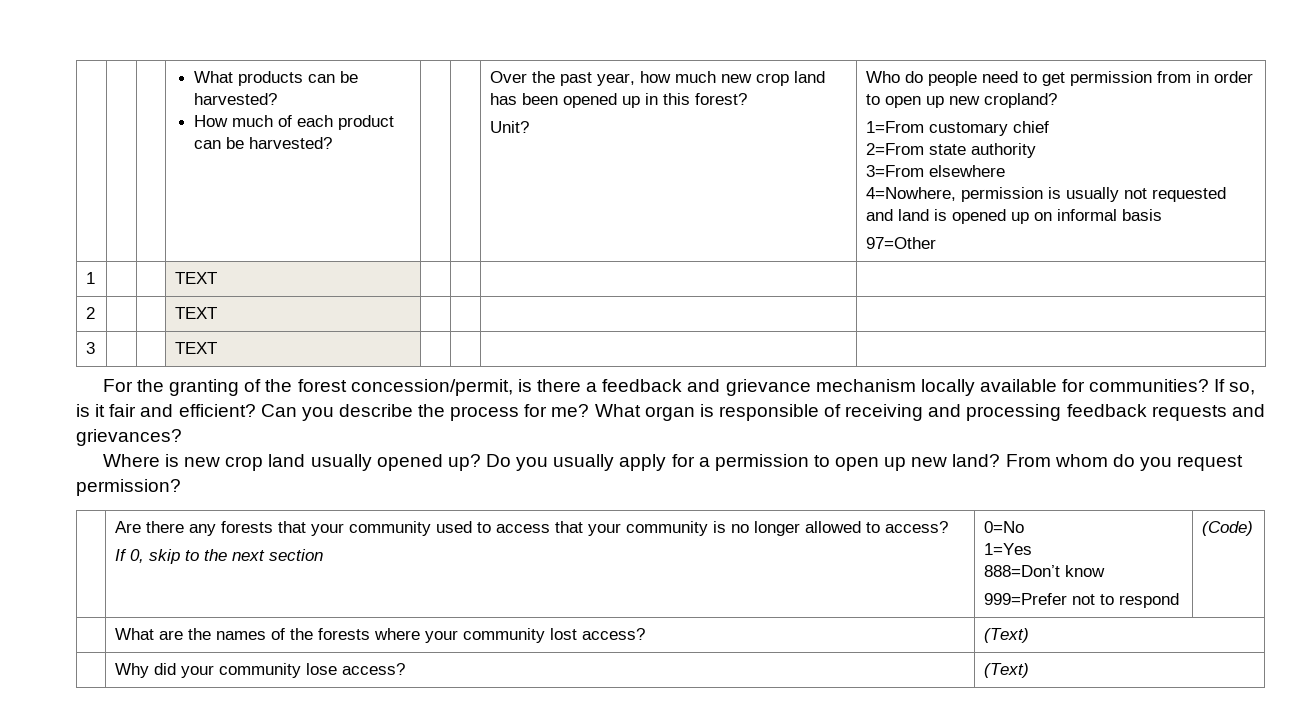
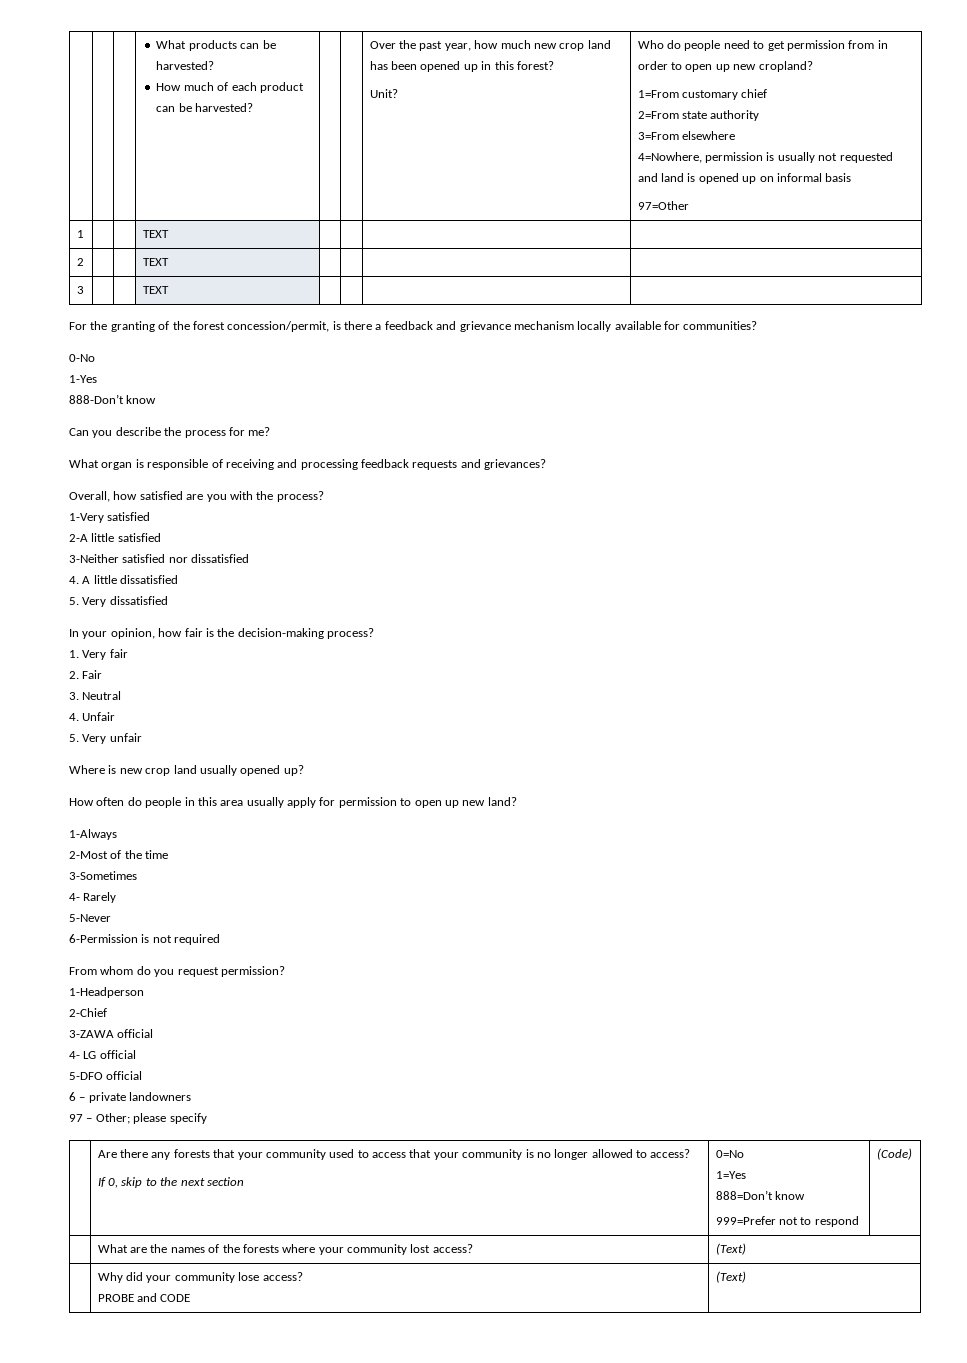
- For the granting of the forest concession/permit, is there a feedback and grievance mechanism locally available for communities? If so, is it fair and efficient? Can you describe the process for me? What organ is responsible of receiving and processing feedback requests and grievances?
+ For the granting of the forest concession/permit, is there a feedback and grievance mechanism locally available for communities?
+ 0-No
+ 1-Yes
+ 888-Don’t know
+ Can you describe the process for me?
+ What organ is responsible of receiving and processing feedback requests and grievances?
+ Overall, how satisfied are you with the process?
+ 1-Very satisfied
+ 2-A little satisfied
+ 3-Neither satisfied nor dissatisfied
+ 4. A little dissatisfied
+ 5. Very dissatisfied
+ In your opinion, how fair is the decision-making process?
+ 1. Very fair
+ 2. Fair
+ 3. Neutral
+ 4. Unfair
+ 5. Very unfair
- Where is new crop land usually opened up? Do you usually apply for a permission to open up new land? From whom do you request permission?
+ Where is new crop land usually opened up?
+ How often do people in this area usually apply for permission to open up new land?
+ 1-Always
+ 2-Most of the time
+ 3-Sometimes
+ 4- Rarely
+ 5-Never
+ 6-Permission is not required
+ From whom do you request permission?
+ 1-Headperson
+ 2-Chief
+ 3-ZAWA official
+ 4- LG official
+ 5-DFO official
+ 6 – private landowners
+ 97 – Other; please specify
- | Why did your community lose access? | (Text)
+ | Why did your community lose access?
+ PROBE and CODE | (Text)

